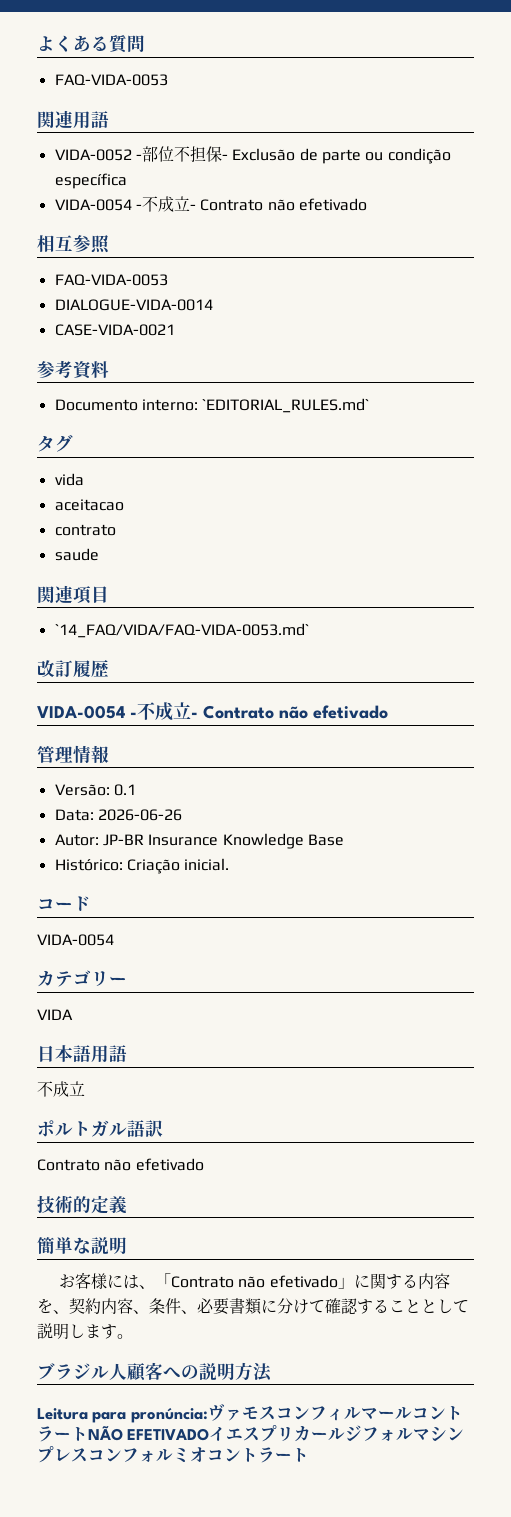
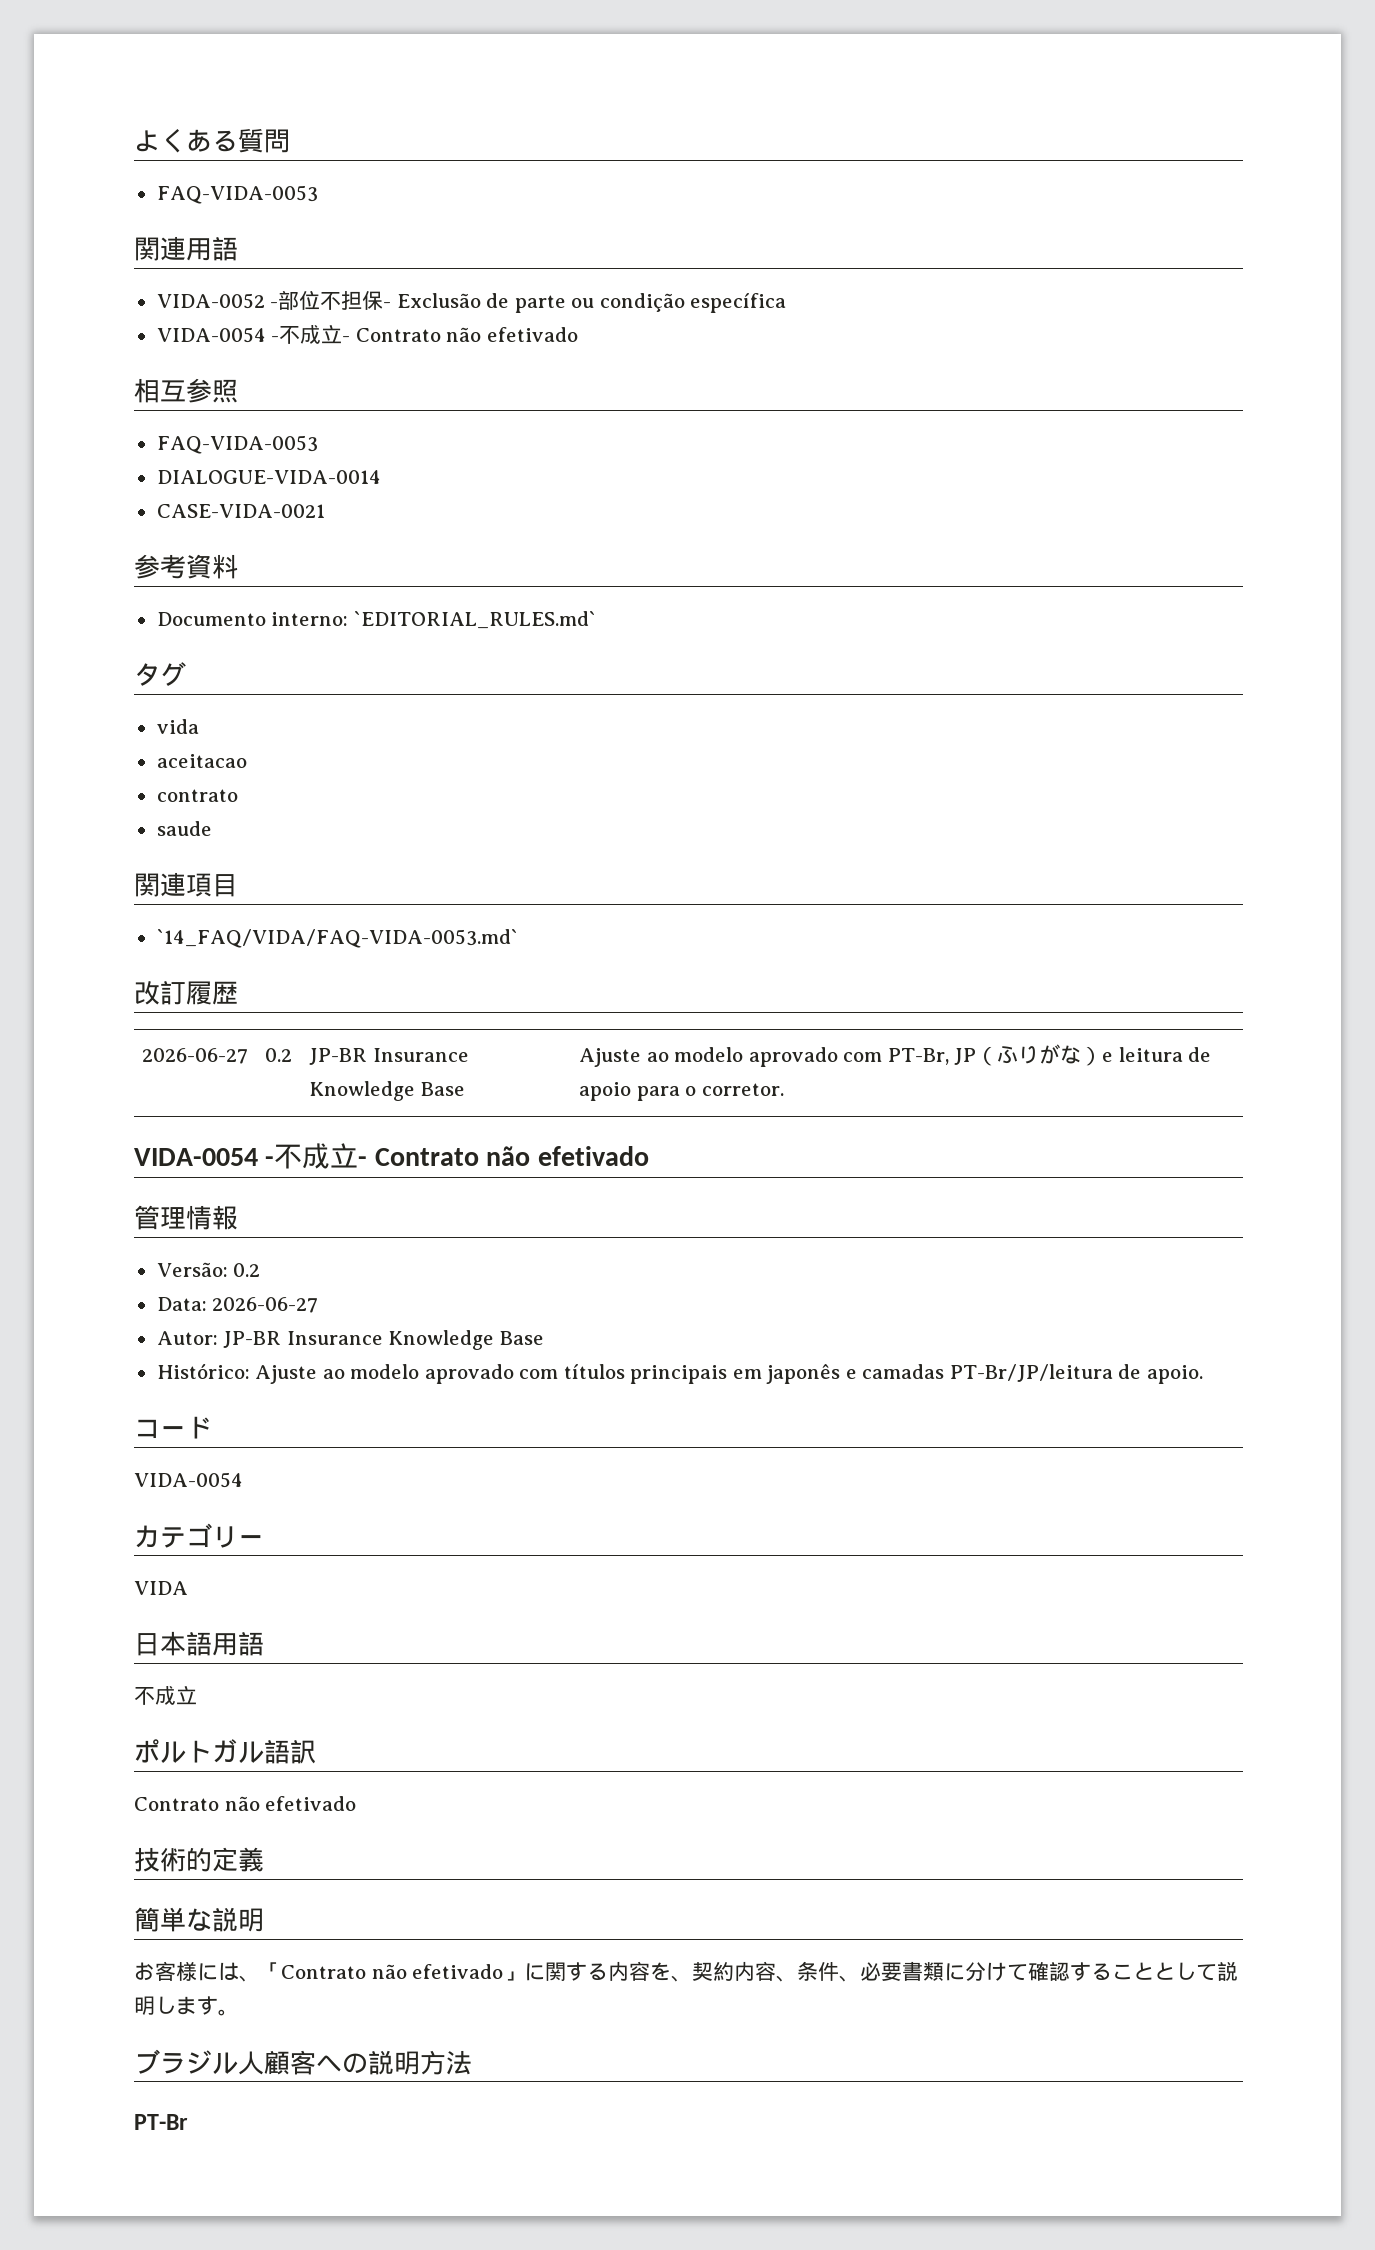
+ 2026-06-27 | 0.2 | JP-BR Insurance Knowledge Base | Ajuste ao modelo aprovado com PT-Br, JP（ふりがな）e leitura de apoio para o corretor.
- Versão: 0.1
+ Versão: 0.2
- Data: 2026-06-26
+ Data: 2026-06-27
- Histórico: Criação inicial.
+ Histórico: Ajuste ao modelo aprovado com títulos principais em japonês e camadas PT-Br/JP/leitura de apoio.
- Leitura para pronúncia:ヴァモスコンフィルマールコントラートNÃO EFETIVADOイエスプリカールジフォルマシンプレスコンフォルミオコントラート
+ PT-Br

